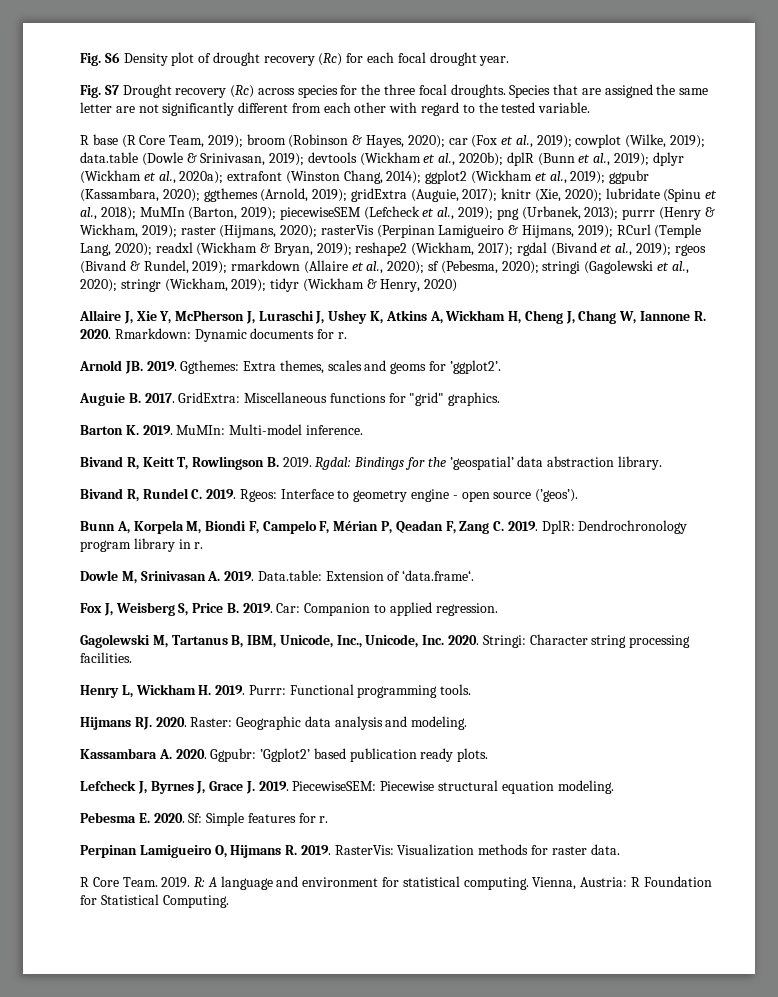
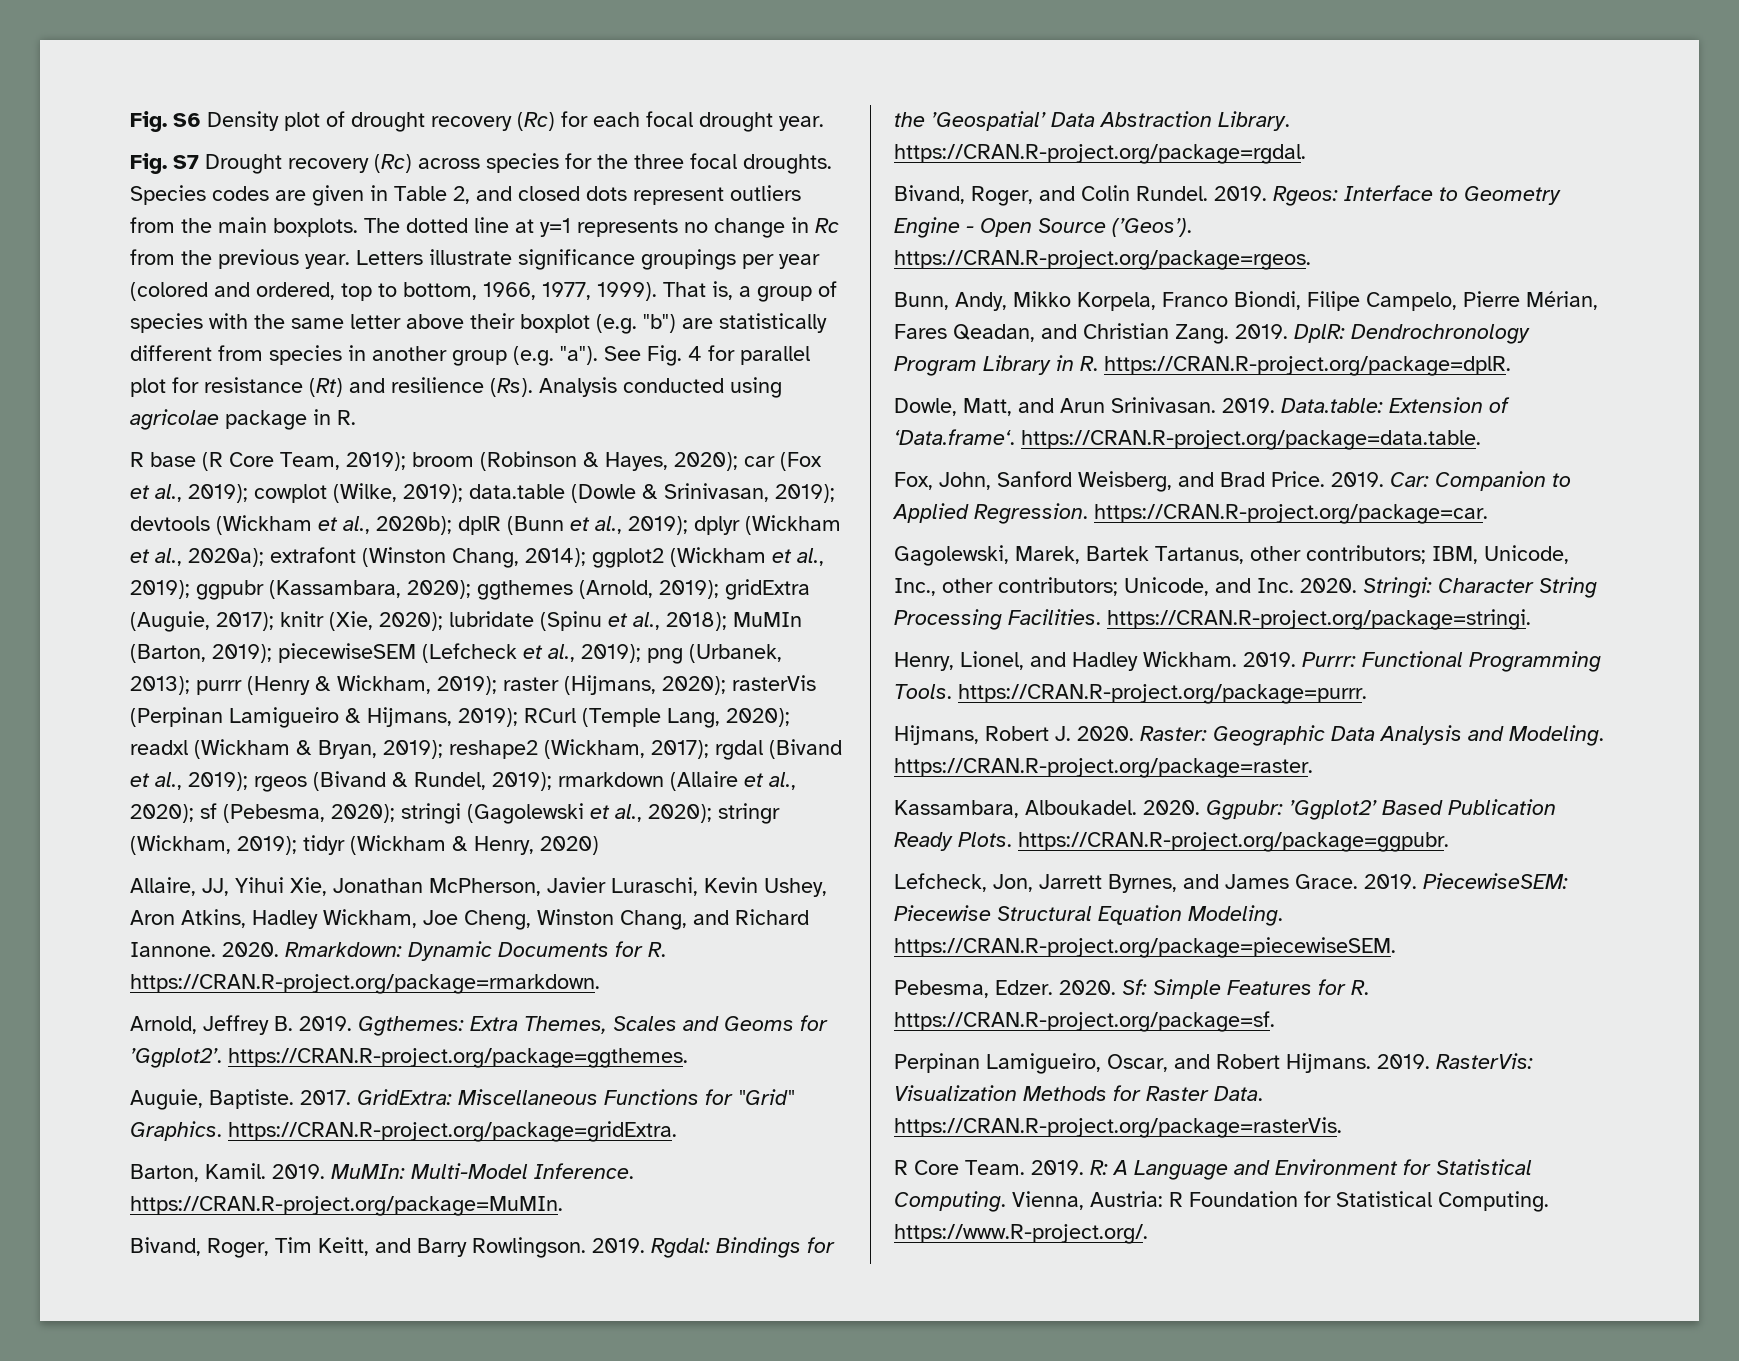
- Species that are assigned the same letter are not significantly different from each other with regard to the tested variable.
+ Species codes are given in Table 2, and closed dots represent outliers from the main boxplots. The dotted line at y=1 represents no change in Rc from the previous year. Letters illustrate significance groupings per year (colored and ordered, top to bottom, 1966, 1977, 1999). That is, a group of species with the same letter above their boxplot (e.g. "b") are statistically different from species in another group (e.g. "a"). See Fig. 4 for parallel plot for resistance (Rt) and resilience (Rs). Analysis conducted using agricolae package in R.
- Allaire J, Xie Y, McPherson J, Luraschi J, Ushey K, Atkins A, Wickham H, Cheng J, Chang W, Iannone R. 2020. Rmarkdown: Dynamic documents for r.
- Arnold JB. 2019. Ggthemes: Extra themes, scales and geoms for ’ggplot2’.
- Auguie B. 2017. GridExtra: Miscellaneous functions for "grid" graphics.
- Barton K. 2019. MuMIn: Multi-model inference.
- Bivand R, Keitt T, Rowlingson B. 2019.
+ Allaire, JJ, Yihui Xie, Jonathan McPherson, Javier Luraschi, Kevin Ushey, Aron Atkins, Hadley Wickham, Joe Cheng, Winston Chang, and Richard Iannone. 2020. Rmarkdown: Dynamic Documents for R. https://CRAN.R-project.org/package=rmarkdown.
+ Arnold, Jeffrey B. 2019. Ggthemes: Extra Themes, Scales and Geoms for ’Ggplot2’. https://CRAN.R-project.org/package=ggthemes.
+ Auguie, Baptiste. 2017. GridExtra: Miscellaneous Functions for "Grid" Graphics. https://CRAN.R-project.org/package=gridExtra.
+ Barton, Kamil. 2019. MuMIn: Multi-Model Inference. https://CRAN.R-project.org/package=MuMIn.
+ Bivand, Roger, Tim Keitt, and Barry Rowlingson. 2019.
- Rgdal: Bindings for the ’geospatial’ data abstraction library.
- Bivand R, Rundel C. 2019. Rgeos: Interface to geometry engine - open source (’geos’).
- Bunn A, Korpela M, Biondi F, Campelo F, Mérian P, Qeadan F, Zang C. 2019. DplR: Dendrochronology program library in r.
- Dowle M, Srinivasan A. 2019. Data.table: Extension of ‘data.frame‘.
- Fox J, Weisberg S, Price B. 2019. Car: Companion to applied regression.
- Gagolewski M, Tartanus B, IBM, Unicode, Inc., Unicode, Inc. 2020. Stringi: Character string processing facilities.
- Henry L, Wickham H. 2019. Purrr: Functional programming tools.
- Hijmans RJ. 2020. Raster: Geographic data analysis and modeling.
- Kassambara A. 2020. Ggpubr: ’Ggplot2’ based publication ready plots.
- Lefcheck J, Byrnes J, Grace J. 2019. PiecewiseSEM: Piecewise structural equation modeling.
- Pebesma E. 2020. Sf: Simple features for r.
- Perpinan Lamigueiro O, Hijmans R. 2019. RasterVis: Visualization methods for raster data.
+ Rgdal: Bindings for the ’Geospatial’ Data Abstraction Library. https://CRAN.R-project.org/package=rgdal.
+ Bivand, Roger, and Colin Rundel. 2019. Rgeos: Interface to Geometry Engine - Open Source (’Geos’). https://CRAN.R-project.org/package=rgeos.
+ Bunn, Andy, Mikko Korpela, Franco Biondi, Filipe Campelo, Pierre Mérian, Fares Qeadan, and Christian Zang. 2019. DplR: Dendrochronology Program Library in R. https://CRAN.R-project.org/package=dplR.
+ Dowle, Matt, and Arun Srinivasan. 2019. Data.table: Extension of ‘Data.frame‘. https://CRAN.R-project.org/package=data.table.
+ Fox, John, Sanford Weisberg, and Brad Price. 2019. Car: Companion to Applied Regression. https://CRAN.R-project.org/package=car.
+ Gagolewski, Marek, Bartek Tartanus, other contributors; IBM, Unicode, Inc., other contributors; Unicode, and Inc. 2020. Stringi: Character String Processing Facilities. https://CRAN.R-project.org/package=stringi.
+ Henry, Lionel, and Hadley Wickham. 2019. Purrr: Functional Programming Tools. https://CRAN.R-project.org/package=purrr.
+ Hijmans, Robert J. 2020. Raster: Geographic Data Analysis and Modeling. https://CRAN.R-project.org/package=raster.
+ Kassambara, Alboukadel. 2020. Ggpubr: ’Ggplot2’ Based Publication Ready Plots. https://CRAN.R-project.org/package=ggpubr.
+ Lefcheck, Jon, Jarrett Byrnes, and James Grace. 2019. PiecewiseSEM: Piecewise Structural Equation Modeling. https://CRAN.R-project.org/package=piecewiseSEM.
+ Pebesma, Edzer. 2020. Sf: Simple Features for R. https://CRAN.R-project.org/package=sf.
+ Perpinan Lamigueiro, Oscar, and Robert Hijmans. 2019. RasterVis: Visualization Methods for Raster Data. https://CRAN.R-project.org/package=rasterVis.
- R: A language and environment for statistical computing.
+ R: A Language and Environment for Statistical Computing.
- Vienna, Austria: R Foundation for Statistical Computing.
+ Vienna, Austria: R Foundation for Statistical Computing. https://www.R-project.org/.

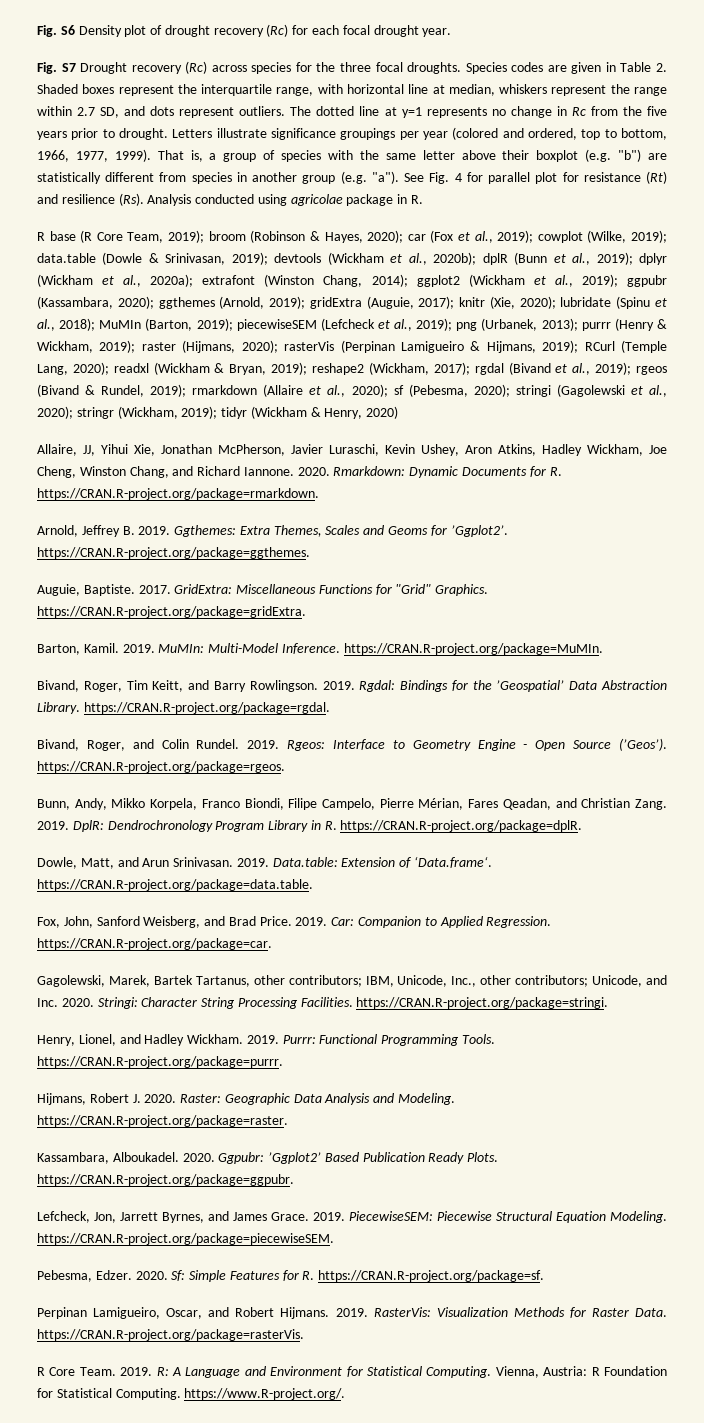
- Species codes are given in Table 2, and closed dots represent outliers from the main boxplots.
+ Species codes are given in Table 2. Shaded boxes represent the interquartile range, with horizontal line at median, whiskers represent the range within 2.7 SD, and dots represent outliers.
- The dotted line at y=1 represents no change in Rc from the previous year.
+ The dotted line at y=1 represents no change in Rc from the five years prior to drought.

